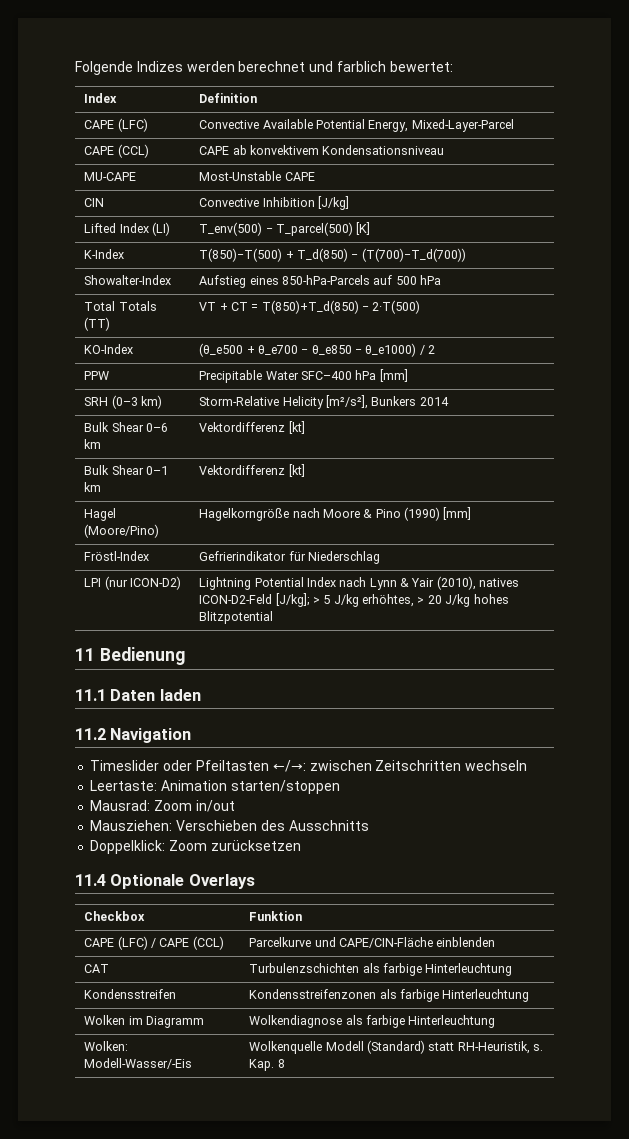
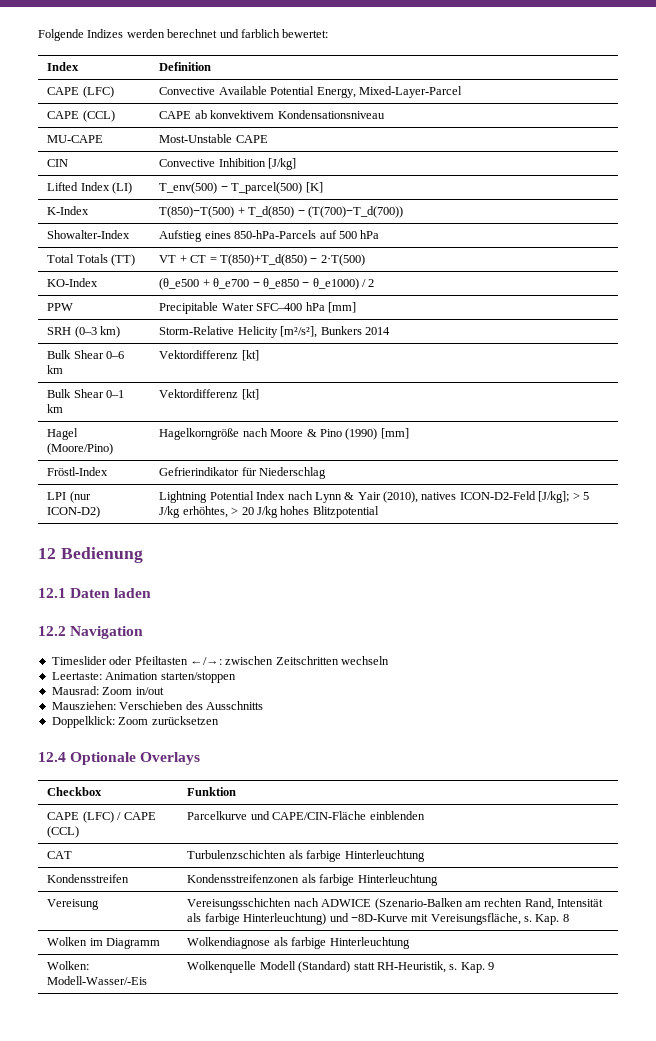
- 11 Bedienung
+ 12 Bedienung
- 11.1 Daten laden
+ 12.1 Daten laden
- 11.2 Navigation
+ 12.2 Navigation
- 11.4 Optionale Overlays
+ 12.4 Optionale Overlays
+ Vereisung | Vereisungsschichten nach ADWICE (Szenario-Balken am rechten Rand, Intensität als farbige Hinterleuchtung) und −8D-Kurve mit Vereisungsfläche, s. Kap. 8
- Wolken: Modell-Wasser/-Eis | Wolkenquelle Modell (Standard) statt RH-Heuristik, s. Kap. 8
+ Wolken: Modell-Wasser/-Eis | Wolkenquelle Modell (Standard) statt RH-Heuristik, s. Kap. 9

